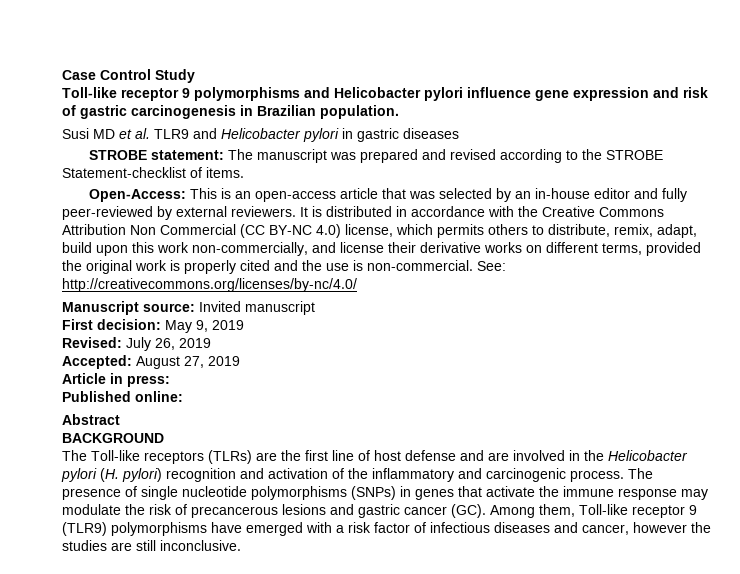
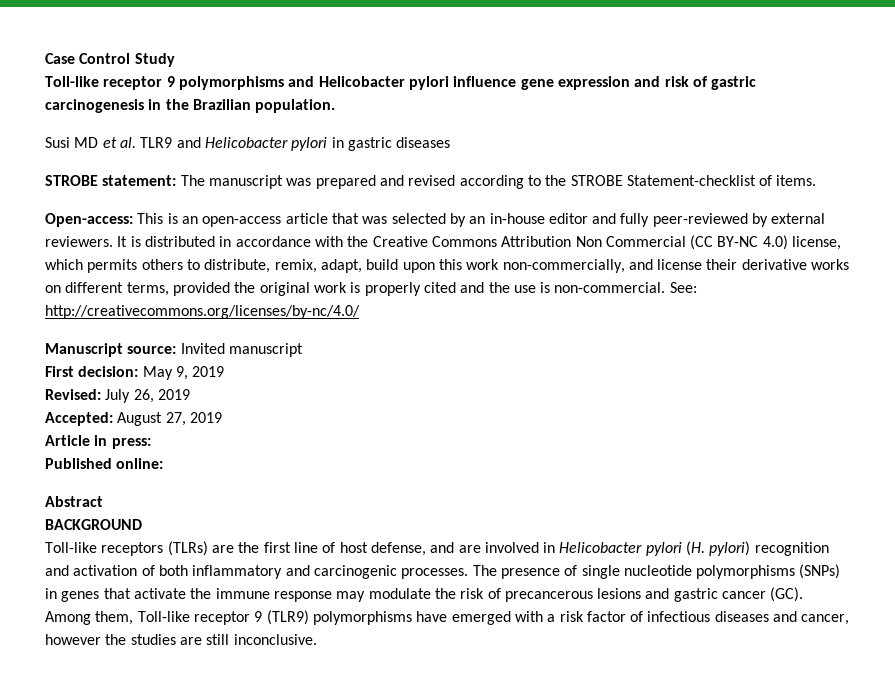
- Toll-like receptor 9 polymorphisms and Helicobacter pylori influence gene expression and risk of gastric carcinogenesis in Brazilian population.
+ Toll-like receptor 9 polymorphisms and Helicobacter pylori influence gene expression and risk of gastric carcinogenesis in the Brazilian population.
- Open-Access: This is an open-access article that was selected by an in-house editor and fully peer-reviewed by external reviewers.
+ Open-access: This is an open-access article that was selected by an in-house editor and fully peer-reviewed by external reviewers.
- The Toll-like receptors (TLRs) are the first line of host defense and are involved in the Helicobacter pylori (H. pylori) recognition and activation of the inflammatory and carcinogenic process.
+ Toll-like receptors (TLRs) are the first line of host defense, and are involved in Helicobacter pylori (H. pylori) recognition and activation of both inflammatory and carcinogenic processes.

